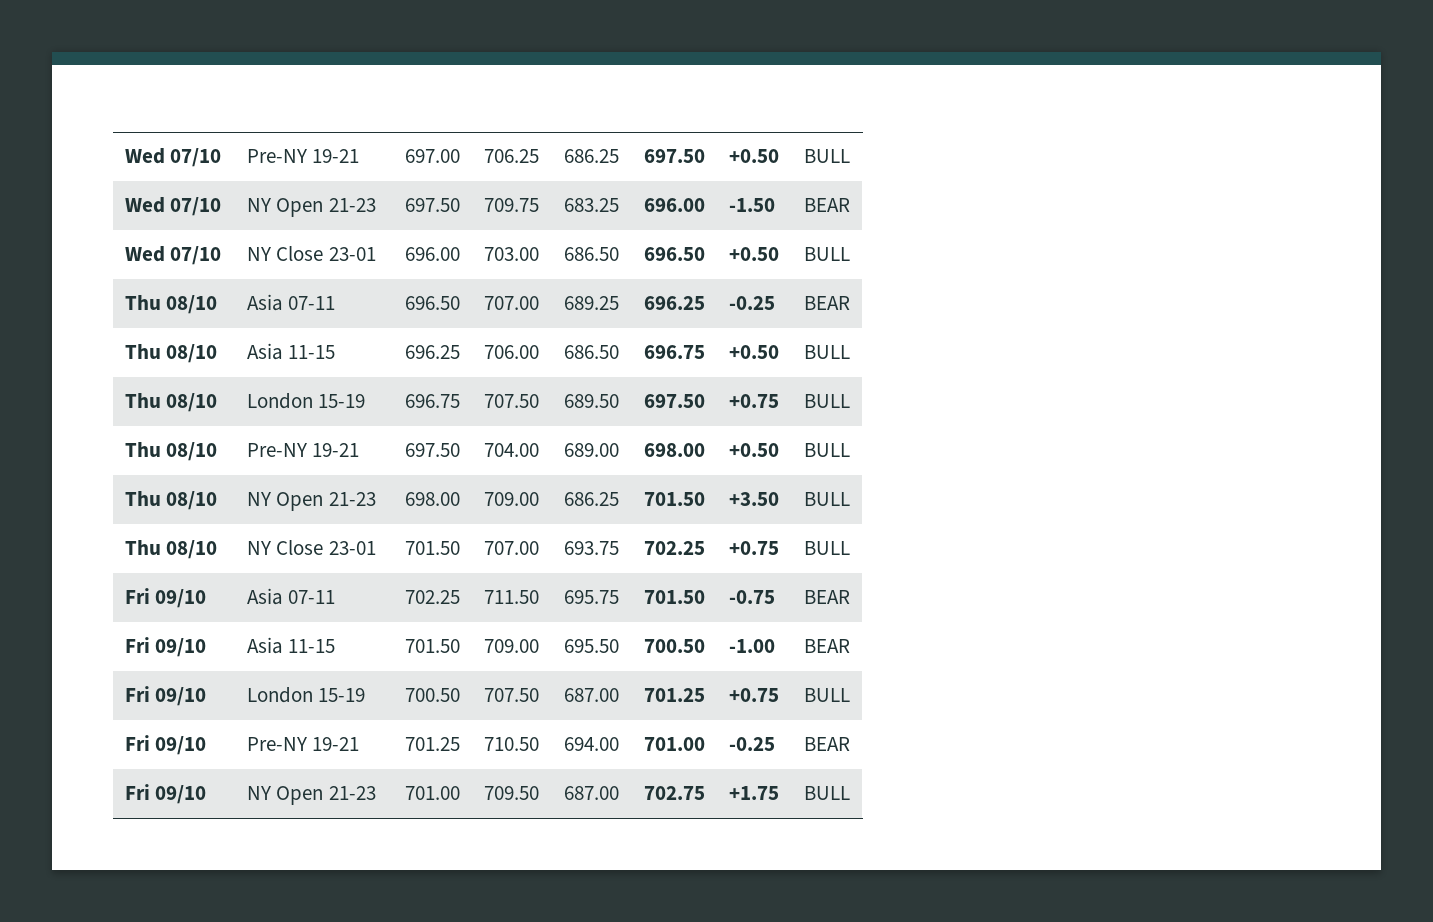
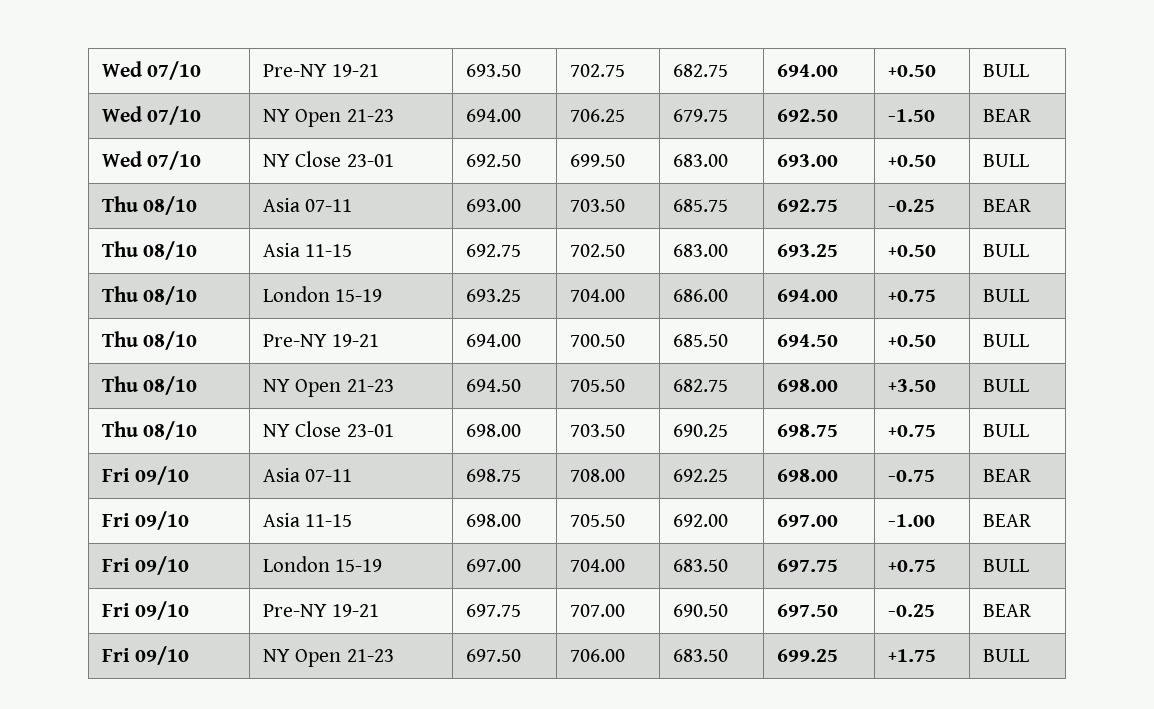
- Wed 07/10 | Pre-NY 19-21 | 697.00 | 706.25 | 686.25 | 697.50 | +0.50 | BULL
+ Wed 07/10 | Pre-NY 19-21 | 693.50 | 702.75 | 682.75 | 694.00 | +0.50 | BULL
- Wed 07/10 | NY Open 21-23 | 697.50 | 709.75 | 683.25 | 696.00 | -1.50 | BEAR
+ Wed 07/10 | NY Open 21-23 | 694.00 | 706.25 | 679.75 | 692.50 | -1.50 | BEAR
- Wed 07/10 | NY Close 23-01 | 696.00 | 703.00 | 686.50 | 696.50 | +0.50 | BULL
+ Wed 07/10 | NY Close 23-01 | 692.50 | 699.50 | 683.00 | 693.00 | +0.50 | BULL
- Thu 08/10 | Asia 07-11 | 696.50 | 707.00 | 689.25 | 696.25 | -0.25 | BEAR
+ Thu 08/10 | Asia 07-11 | 693.00 | 703.50 | 685.75 | 692.75 | -0.25 | BEAR
- Thu 08/10 | Asia 11-15 | 696.25 | 706.00 | 686.50 | 696.75 | +0.50 | BULL
+ Thu 08/10 | Asia 11-15 | 692.75 | 702.50 | 683.00 | 693.25 | +0.50 | BULL
- Thu 08/10 | London 15-19 | 696.75 | 707.50 | 689.50 | 697.50 | +0.75 | BULL
+ Thu 08/10 | London 15-19 | 693.25 | 704.00 | 686.00 | 694.00 | +0.75 | BULL
- Thu 08/10 | Pre-NY 19-21 | 697.50 | 704.00 | 689.00 | 698.00 | +0.50 | BULL
+ Thu 08/10 | Pre-NY 19-21 | 694.00 | 700.50 | 685.50 | 694.50 | +0.50 | BULL
- Thu 08/10 | NY Open 21-23 | 698.00 | 709.00 | 686.25 | 701.50 | +3.50 | BULL
+ Thu 08/10 | NY Open 21-23 | 694.50 | 705.50 | 682.75 | 698.00 | +3.50 | BULL
- Thu 08/10 | NY Close 23-01 | 701.50 | 707.00 | 693.75 | 702.25 | +0.75 | BULL
+ Thu 08/10 | NY Close 23-01 | 698.00 | 703.50 | 690.25 | 698.75 | +0.75 | BULL
- Fri 09/10 | Asia 07-11 | 702.25 | 711.50 | 695.75 | 701.50 | -0.75 | BEAR
+ Fri 09/10 | Asia 07-11 | 698.75 | 708.00 | 692.25 | 698.00 | -0.75 | BEAR
- Fri 09/10 | Asia 11-15 | 701.50 | 709.00 | 695.50 | 700.50 | -1.00 | BEAR
+ Fri 09/10 | Asia 11-15 | 698.00 | 705.50 | 692.00 | 697.00 | -1.00 | BEAR
- Fri 09/10 | London 15-19 | 700.50 | 707.50 | 687.00 | 701.25 | +0.75 | BULL
+ Fri 09/10 | London 15-19 | 697.00 | 704.00 | 683.50 | 697.75 | +0.75 | BULL
- Fri 09/10 | Pre-NY 19-21 | 701.25 | 710.50 | 694.00 | 701.00 | -0.25 | BEAR
+ Fri 09/10 | Pre-NY 19-21 | 697.75 | 707.00 | 690.50 | 697.50 | -0.25 | BEAR
- Fri 09/10 | NY Open 21-23 | 701.00 | 709.50 | 687.00 | 702.75 | +1.75 | BULL
+ Fri 09/10 | NY Open 21-23 | 697.50 | 706.00 | 683.50 | 699.25 | +1.75 | BULL

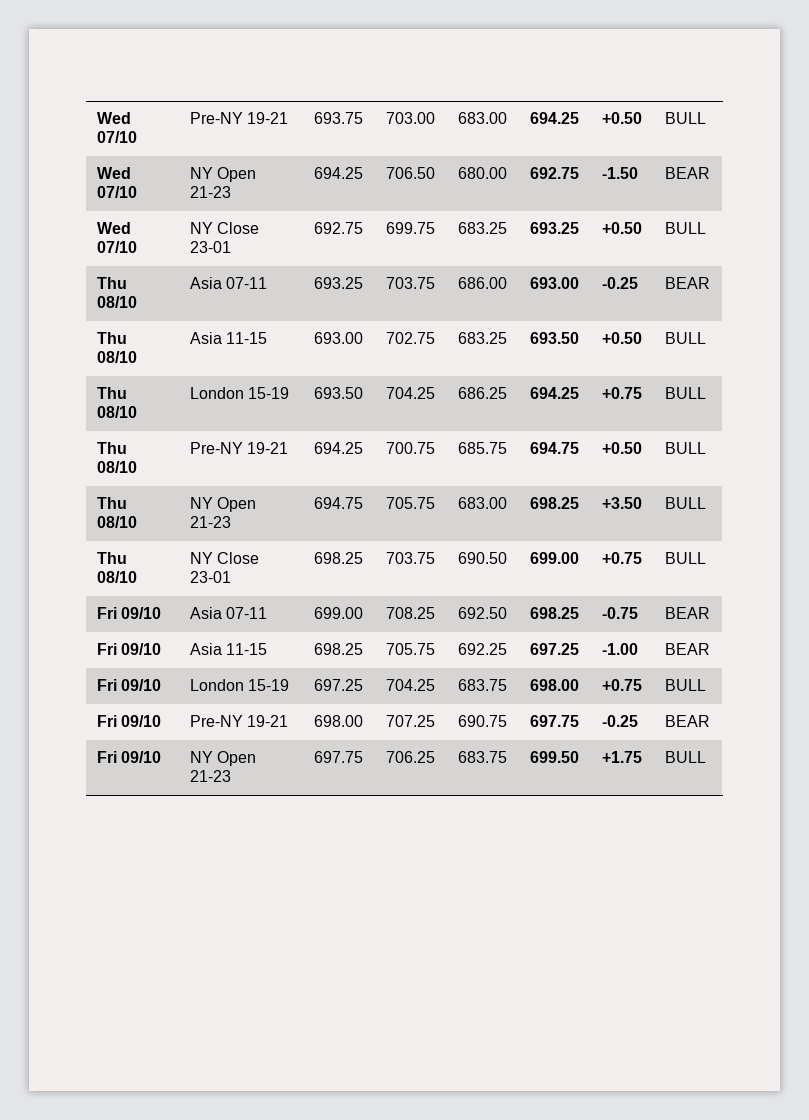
- Wed 07/10 | Pre-NY 19-21 | 693.50 | 702.75 | 682.75 | 694.00 | +0.50 | BULL
+ Wed 07/10 | Pre-NY 19-21 | 693.75 | 703.00 | 683.00 | 694.25 | +0.50 | BULL
- Wed 07/10 | NY Open 21-23 | 694.00 | 706.25 | 679.75 | 692.50 | -1.50 | BEAR
+ Wed 07/10 | NY Open 21-23 | 694.25 | 706.50 | 680.00 | 692.75 | -1.50 | BEAR
- Wed 07/10 | NY Close 23-01 | 692.50 | 699.50 | 683.00 | 693.00 | +0.50 | BULL
+ Wed 07/10 | NY Close 23-01 | 692.75 | 699.75 | 683.25 | 693.25 | +0.50 | BULL
- Thu 08/10 | Asia 07-11 | 693.00 | 703.50 | 685.75 | 692.75 | -0.25 | BEAR
+ Thu 08/10 | Asia 07-11 | 693.25 | 703.75 | 686.00 | 693.00 | -0.25 | BEAR
- Thu 08/10 | Asia 11-15 | 692.75 | 702.50 | 683.00 | 693.25 | +0.50 | BULL
+ Thu 08/10 | Asia 11-15 | 693.00 | 702.75 | 683.25 | 693.50 | +0.50 | BULL
- Thu 08/10 | London 15-19 | 693.25 | 704.00 | 686.00 | 694.00 | +0.75 | BULL
+ Thu 08/10 | London 15-19 | 693.50 | 704.25 | 686.25 | 694.25 | +0.75 | BULL
- Thu 08/10 | Pre-NY 19-21 | 694.00 | 700.50 | 685.50 | 694.50 | +0.50 | BULL
+ Thu 08/10 | Pre-NY 19-21 | 694.25 | 700.75 | 685.75 | 694.75 | +0.50 | BULL
- Thu 08/10 | NY Open 21-23 | 694.50 | 705.50 | 682.75 | 698.00 | +3.50 | BULL
+ Thu 08/10 | NY Open 21-23 | 694.75 | 705.75 | 683.00 | 698.25 | +3.50 | BULL
- Thu 08/10 | NY Close 23-01 | 698.00 | 703.50 | 690.25 | 698.75 | +0.75 | BULL
+ Thu 08/10 | NY Close 23-01 | 698.25 | 703.75 | 690.50 | 699.00 | +0.75 | BULL
- Fri 09/10 | Asia 07-11 | 698.75 | 708.00 | 692.25 | 698.00 | -0.75 | BEAR
+ Fri 09/10 | Asia 07-11 | 699.00 | 708.25 | 692.50 | 698.25 | -0.75 | BEAR
- Fri 09/10 | Asia 11-15 | 698.00 | 705.50 | 692.00 | 697.00 | -1.00 | BEAR
+ Fri 09/10 | Asia 11-15 | 698.25 | 705.75 | 692.25 | 697.25 | -1.00 | BEAR
- Fri 09/10 | London 15-19 | 697.00 | 704.00 | 683.50 | 697.75 | +0.75 | BULL
+ Fri 09/10 | London 15-19 | 697.25 | 704.25 | 683.75 | 698.00 | +0.75 | BULL
- Fri 09/10 | Pre-NY 19-21 | 697.75 | 707.00 | 690.50 | 697.50 | -0.25 | BEAR
+ Fri 09/10 | Pre-NY 19-21 | 698.00 | 707.25 | 690.75 | 697.75 | -0.25 | BEAR
- Fri 09/10 | NY Open 21-23 | 697.50 | 706.00 | 683.50 | 699.25 | +1.75 | BULL
+ Fri 09/10 | NY Open 21-23 | 697.75 | 706.25 | 683.75 | 699.50 | +1.75 | BULL

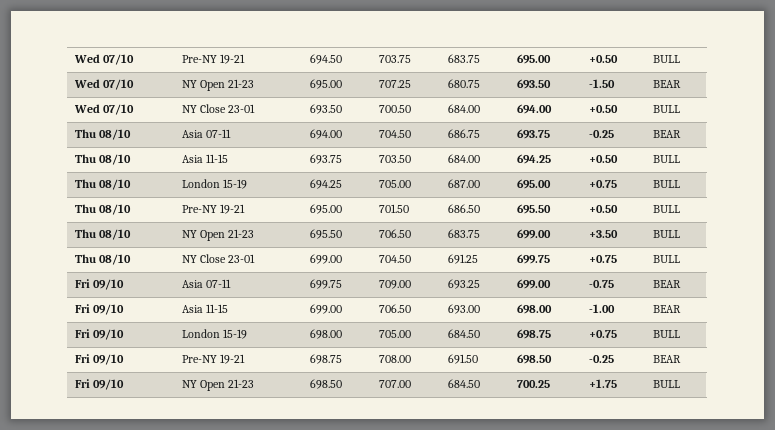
- Wed 07/10 | Pre-NY 19-21 | 693.75 | 703.00 | 683.00 | 694.25 | +0.50 | BULL
+ Wed 07/10 | Pre-NY 19-21 | 694.50 | 703.75 | 683.75 | 695.00 | +0.50 | BULL
- Wed 07/10 | NY Open 21-23 | 694.25 | 706.50 | 680.00 | 692.75 | -1.50 | BEAR
+ Wed 07/10 | NY Open 21-23 | 695.00 | 707.25 | 680.75 | 693.50 | -1.50 | BEAR
- Wed 07/10 | NY Close 23-01 | 692.75 | 699.75 | 683.25 | 693.25 | +0.50 | BULL
+ Wed 07/10 | NY Close 23-01 | 693.50 | 700.50 | 684.00 | 694.00 | +0.50 | BULL
- Thu 08/10 | Asia 07-11 | 693.25 | 703.75 | 686.00 | 693.00 | -0.25 | BEAR
+ Thu 08/10 | Asia 07-11 | 694.00 | 704.50 | 686.75 | 693.75 | -0.25 | BEAR
- Thu 08/10 | Asia 11-15 | 693.00 | 702.75 | 683.25 | 693.50 | +0.50 | BULL
+ Thu 08/10 | Asia 11-15 | 693.75 | 703.50 | 684.00 | 694.25 | +0.50 | BULL
- Thu 08/10 | London 15-19 | 693.50 | 704.25 | 686.25 | 694.25 | +0.75 | BULL
+ Thu 08/10 | London 15-19 | 694.25 | 705.00 | 687.00 | 695.00 | +0.75 | BULL
- Thu 08/10 | Pre-NY 19-21 | 694.25 | 700.75 | 685.75 | 694.75 | +0.50 | BULL
+ Thu 08/10 | Pre-NY 19-21 | 695.00 | 701.50 | 686.50 | 695.50 | +0.50 | BULL
- Thu 08/10 | NY Open 21-23 | 694.75 | 705.75 | 683.00 | 698.25 | +3.50 | BULL
+ Thu 08/10 | NY Open 21-23 | 695.50 | 706.50 | 683.75 | 699.00 | +3.50 | BULL
- Thu 08/10 | NY Close 23-01 | 698.25 | 703.75 | 690.50 | 699.00 | +0.75 | BULL
+ Thu 08/10 | NY Close 23-01 | 699.00 | 704.50 | 691.25 | 699.75 | +0.75 | BULL
- Fri 09/10 | Asia 07-11 | 699.00 | 708.25 | 692.50 | 698.25 | -0.75 | BEAR
+ Fri 09/10 | Asia 07-11 | 699.75 | 709.00 | 693.25 | 699.00 | -0.75 | BEAR
- Fri 09/10 | Asia 11-15 | 698.25 | 705.75 | 692.25 | 697.25 | -1.00 | BEAR
+ Fri 09/10 | Asia 11-15 | 699.00 | 706.50 | 693.00 | 698.00 | -1.00 | BEAR
- Fri 09/10 | London 15-19 | 697.25 | 704.25 | 683.75 | 698.00 | +0.75 | BULL
+ Fri 09/10 | London 15-19 | 698.00 | 705.00 | 684.50 | 698.75 | +0.75 | BULL
- Fri 09/10 | Pre-NY 19-21 | 698.00 | 707.25 | 690.75 | 697.75 | -0.25 | BEAR
+ Fri 09/10 | Pre-NY 19-21 | 698.75 | 708.00 | 691.50 | 698.50 | -0.25 | BEAR
- Fri 09/10 | NY Open 21-23 | 697.75 | 706.25 | 683.75 | 699.50 | +1.75 | BULL
+ Fri 09/10 | NY Open 21-23 | 698.50 | 707.00 | 684.50 | 700.25 | +1.75 | BULL

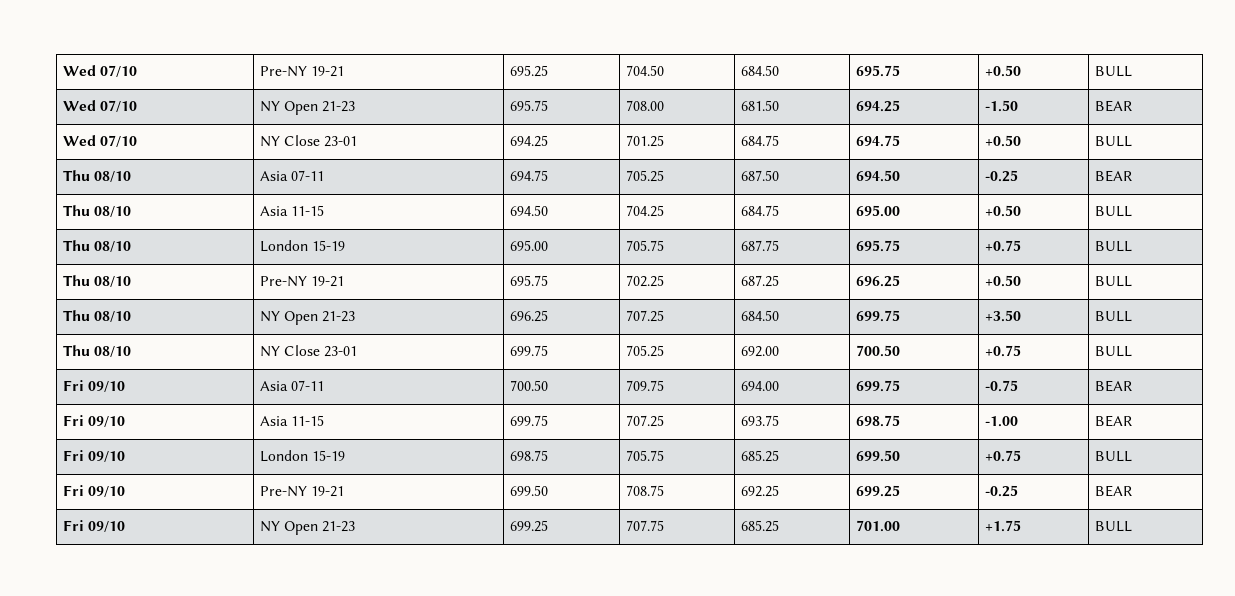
- Wed 07/10 | Pre-NY 19-21 | 694.50 | 703.75 | 683.75 | 695.00 | +0.50 | BULL
+ Wed 07/10 | Pre-NY 19-21 | 695.25 | 704.50 | 684.50 | 695.75 | +0.50 | BULL
- Wed 07/10 | NY Open 21-23 | 695.00 | 707.25 | 680.75 | 693.50 | -1.50 | BEAR
+ Wed 07/10 | NY Open 21-23 | 695.75 | 708.00 | 681.50 | 694.25 | -1.50 | BEAR
- Wed 07/10 | NY Close 23-01 | 693.50 | 700.50 | 684.00 | 694.00 | +0.50 | BULL
+ Wed 07/10 | NY Close 23-01 | 694.25 | 701.25 | 684.75 | 694.75 | +0.50 | BULL
- Thu 08/10 | Asia 07-11 | 694.00 | 704.50 | 686.75 | 693.75 | -0.25 | BEAR
+ Thu 08/10 | Asia 07-11 | 694.75 | 705.25 | 687.50 | 694.50 | -0.25 | BEAR
- Thu 08/10 | Asia 11-15 | 693.75 | 703.50 | 684.00 | 694.25 | +0.50 | BULL
+ Thu 08/10 | Asia 11-15 | 694.50 | 704.25 | 684.75 | 695.00 | +0.50 | BULL
- Thu 08/10 | London 15-19 | 694.25 | 705.00 | 687.00 | 695.00 | +0.75 | BULL
+ Thu 08/10 | London 15-19 | 695.00 | 705.75 | 687.75 | 695.75 | +0.75 | BULL
- Thu 08/10 | Pre-NY 19-21 | 695.00 | 701.50 | 686.50 | 695.50 | +0.50 | BULL
+ Thu 08/10 | Pre-NY 19-21 | 695.75 | 702.25 | 687.25 | 696.25 | +0.50 | BULL
- Thu 08/10 | NY Open 21-23 | 695.50 | 706.50 | 683.75 | 699.00 | +3.50 | BULL
+ Thu 08/10 | NY Open 21-23 | 696.25 | 707.25 | 684.50 | 699.75 | +3.50 | BULL
- Thu 08/10 | NY Close 23-01 | 699.00 | 704.50 | 691.25 | 699.75 | +0.75 | BULL
+ Thu 08/10 | NY Close 23-01 | 699.75 | 705.25 | 692.00 | 700.50 | +0.75 | BULL
- Fri 09/10 | Asia 07-11 | 699.75 | 709.00 | 693.25 | 699.00 | -0.75 | BEAR
+ Fri 09/10 | Asia 07-11 | 700.50 | 709.75 | 694.00 | 699.75 | -0.75 | BEAR
- Fri 09/10 | Asia 11-15 | 699.00 | 706.50 | 693.00 | 698.00 | -1.00 | BEAR
+ Fri 09/10 | Asia 11-15 | 699.75 | 707.25 | 693.75 | 698.75 | -1.00 | BEAR
- Fri 09/10 | London 15-19 | 698.00 | 705.00 | 684.50 | 698.75 | +0.75 | BULL
+ Fri 09/10 | London 15-19 | 698.75 | 705.75 | 685.25 | 699.50 | +0.75 | BULL
- Fri 09/10 | Pre-NY 19-21 | 698.75 | 708.00 | 691.50 | 698.50 | -0.25 | BEAR
+ Fri 09/10 | Pre-NY 19-21 | 699.50 | 708.75 | 692.25 | 699.25 | -0.25 | BEAR
- Fri 09/10 | NY Open 21-23 | 698.50 | 707.00 | 684.50 | 700.25 | +1.75 | BULL
+ Fri 09/10 | NY Open 21-23 | 699.25 | 707.75 | 685.25 | 701.00 | +1.75 | BULL

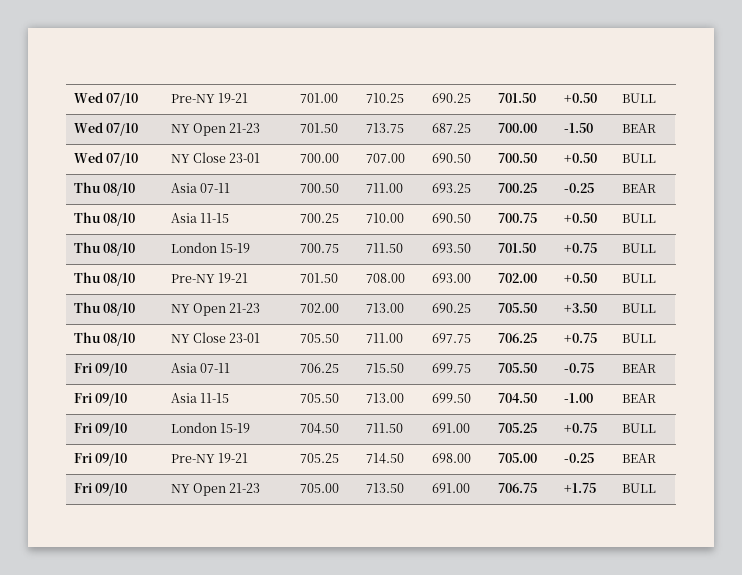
- Wed 07/10 | Pre-NY 19-21 | 695.25 | 704.50 | 684.50 | 695.75 | +0.50 | BULL
+ Wed 07/10 | Pre-NY 19-21 | 701.00 | 710.25 | 690.25 | 701.50 | +0.50 | BULL
- Wed 07/10 | NY Open 21-23 | 695.75 | 708.00 | 681.50 | 694.25 | -1.50 | BEAR
+ Wed 07/10 | NY Open 21-23 | 701.50 | 713.75 | 687.25 | 700.00 | -1.50 | BEAR
- Wed 07/10 | NY Close 23-01 | 694.25 | 701.25 | 684.75 | 694.75 | +0.50 | BULL
+ Wed 07/10 | NY Close 23-01 | 700.00 | 707.00 | 690.50 | 700.50 | +0.50 | BULL
- Thu 08/10 | Asia 07-11 | 694.75 | 705.25 | 687.50 | 694.50 | -0.25 | BEAR
+ Thu 08/10 | Asia 07-11 | 700.50 | 711.00 | 693.25 | 700.25 | -0.25 | BEAR
- Thu 08/10 | Asia 11-15 | 694.50 | 704.25 | 684.75 | 695.00 | +0.50 | BULL
+ Thu 08/10 | Asia 11-15 | 700.25 | 710.00 | 690.50 | 700.75 | +0.50 | BULL
- Thu 08/10 | London 15-19 | 695.00 | 705.75 | 687.75 | 695.75 | +0.75 | BULL
+ Thu 08/10 | London 15-19 | 700.75 | 711.50 | 693.50 | 701.50 | +0.75 | BULL
- Thu 08/10 | Pre-NY 19-21 | 695.75 | 702.25 | 687.25 | 696.25 | +0.50 | BULL
+ Thu 08/10 | Pre-NY 19-21 | 701.50 | 708.00 | 693.00 | 702.00 | +0.50 | BULL
- Thu 08/10 | NY Open 21-23 | 696.25 | 707.25 | 684.50 | 699.75 | +3.50 | BULL
+ Thu 08/10 | NY Open 21-23 | 702.00 | 713.00 | 690.25 | 705.50 | +3.50 | BULL
- Thu 08/10 | NY Close 23-01 | 699.75 | 705.25 | 692.00 | 700.50 | +0.75 | BULL
+ Thu 08/10 | NY Close 23-01 | 705.50 | 711.00 | 697.75 | 706.25 | +0.75 | BULL
- Fri 09/10 | Asia 07-11 | 700.50 | 709.75 | 694.00 | 699.75 | -0.75 | BEAR
+ Fri 09/10 | Asia 07-11 | 706.25 | 715.50 | 699.75 | 705.50 | -0.75 | BEAR
- Fri 09/10 | Asia 11-15 | 699.75 | 707.25 | 693.75 | 698.75 | -1.00 | BEAR
+ Fri 09/10 | Asia 11-15 | 705.50 | 713.00 | 699.50 | 704.50 | -1.00 | BEAR
- Fri 09/10 | London 15-19 | 698.75 | 705.75 | 685.25 | 699.50 | +0.75 | BULL
+ Fri 09/10 | London 15-19 | 704.50 | 711.50 | 691.00 | 705.25 | +0.75 | BULL
- Fri 09/10 | Pre-NY 19-21 | 699.50 | 708.75 | 692.25 | 699.25 | -0.25 | BEAR
+ Fri 09/10 | Pre-NY 19-21 | 705.25 | 714.50 | 698.00 | 705.00 | -0.25 | BEAR
- Fri 09/10 | NY Open 21-23 | 699.25 | 707.75 | 685.25 | 701.00 | +1.75 | BULL
+ Fri 09/10 | NY Open 21-23 | 705.00 | 713.50 | 691.00 | 706.75 | +1.75 | BULL

